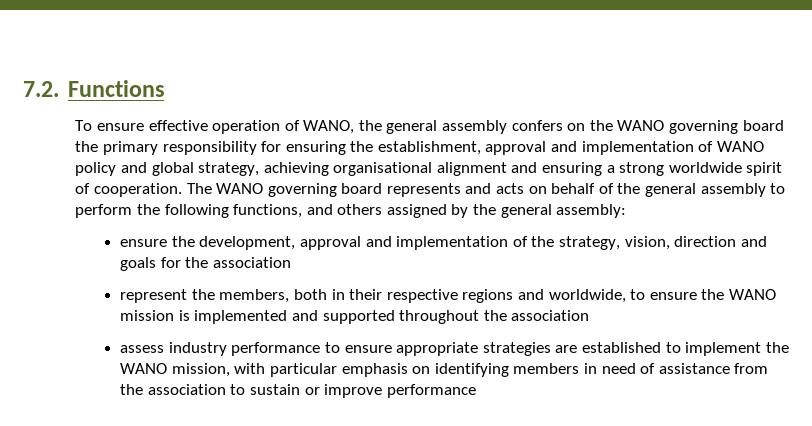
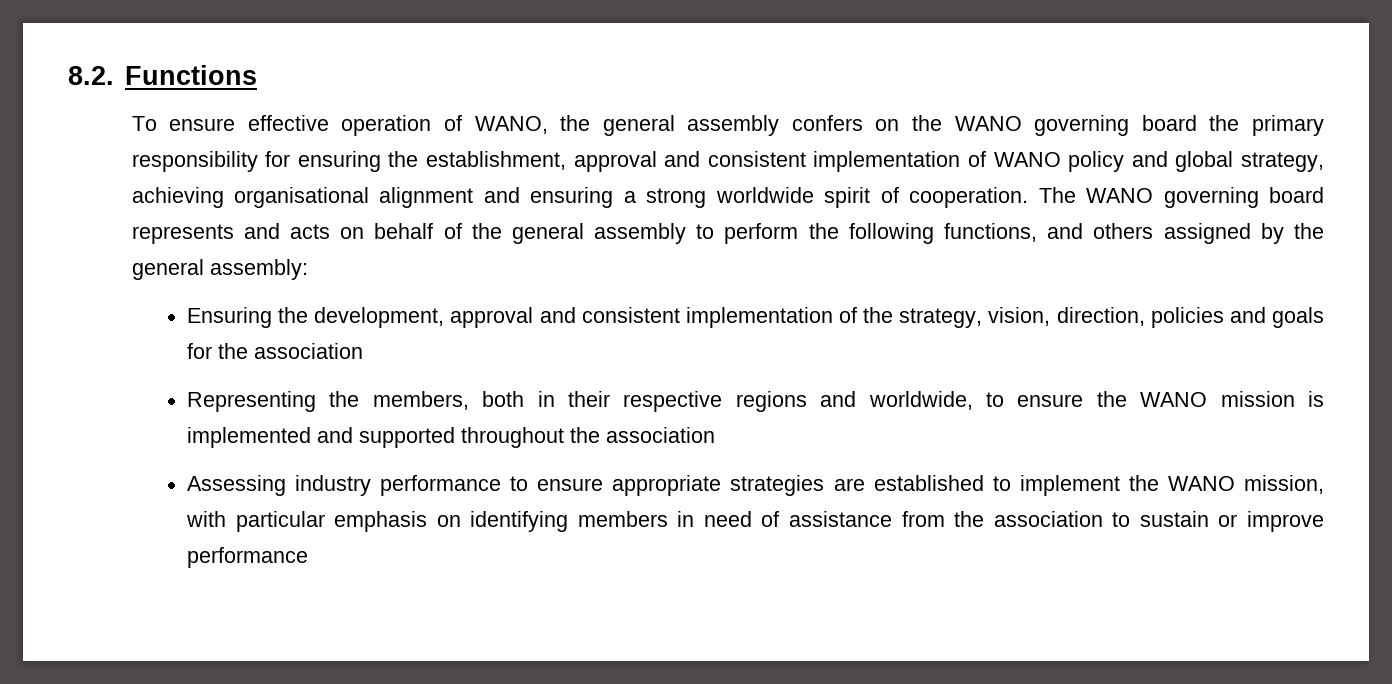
- 7.2. Functions
+ 8.2. Functions
- To ensure effective operation of WANO, the general assembly confers on the WANO governing board the primary responsibility for ensuring the establishment, approval and implementation of WANO policy and global strategy, achieving organisational alignment and ensuring a strong worldwide spirit of cooperation.
+ To ensure effective operation of WANO, the general assembly confers on the WANO governing board the primary responsibility for ensuring the establishment, approval and consistent implementation of WANO policy and global strategy, achieving organisational alignment and ensuring a strong worldwide spirit of cooperation.
- ensure the development, approval and implementation of the strategy, vision, direction and goals for the association
+ Ensuring the development, approval and consistent implementation of the strategy, vision, direction, policies and goals for the association
- represent the members, both in their respective regions and worldwide, to ensure the WANO mission is implemented and supported throughout the association
+ Representing the members, both in their respective regions and worldwide, to ensure the WANO mission is implemented and supported throughout the association
- assess industry performance to ensure appropriate strategies are established to implement the WANO mission, with particular emphasis on identifying members in need of assistance from the association to sustain or improve performance
+ Assessing industry performance to ensure appropriate strategies are established to implement the WANO mission, with particular emphasis on identifying members in need of assistance from the association to sustain or improve performance

